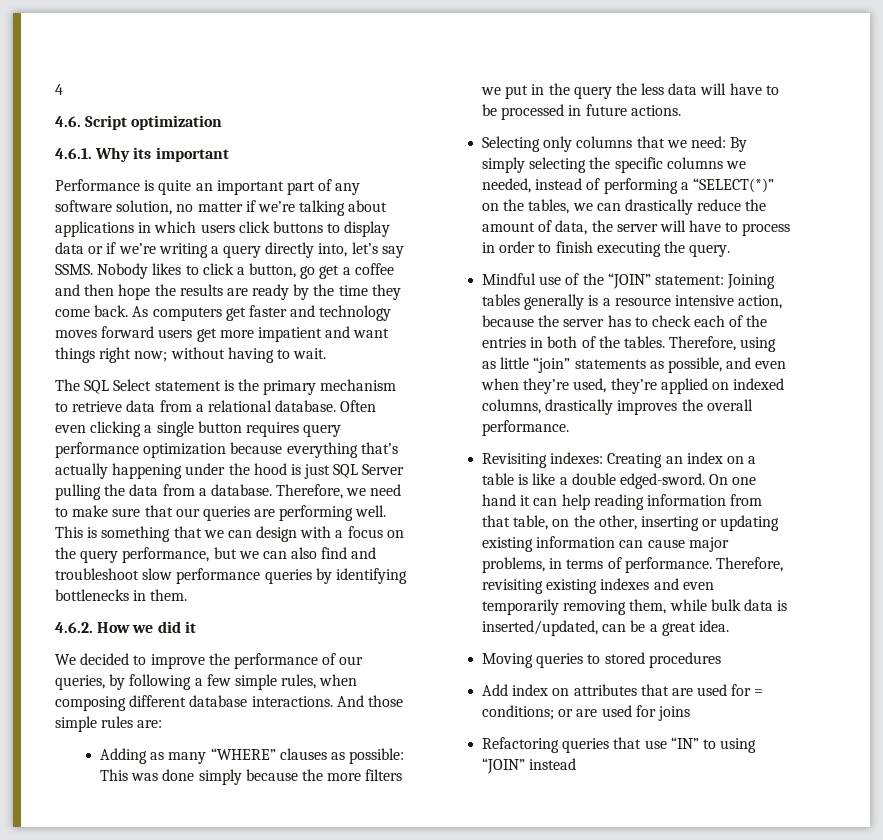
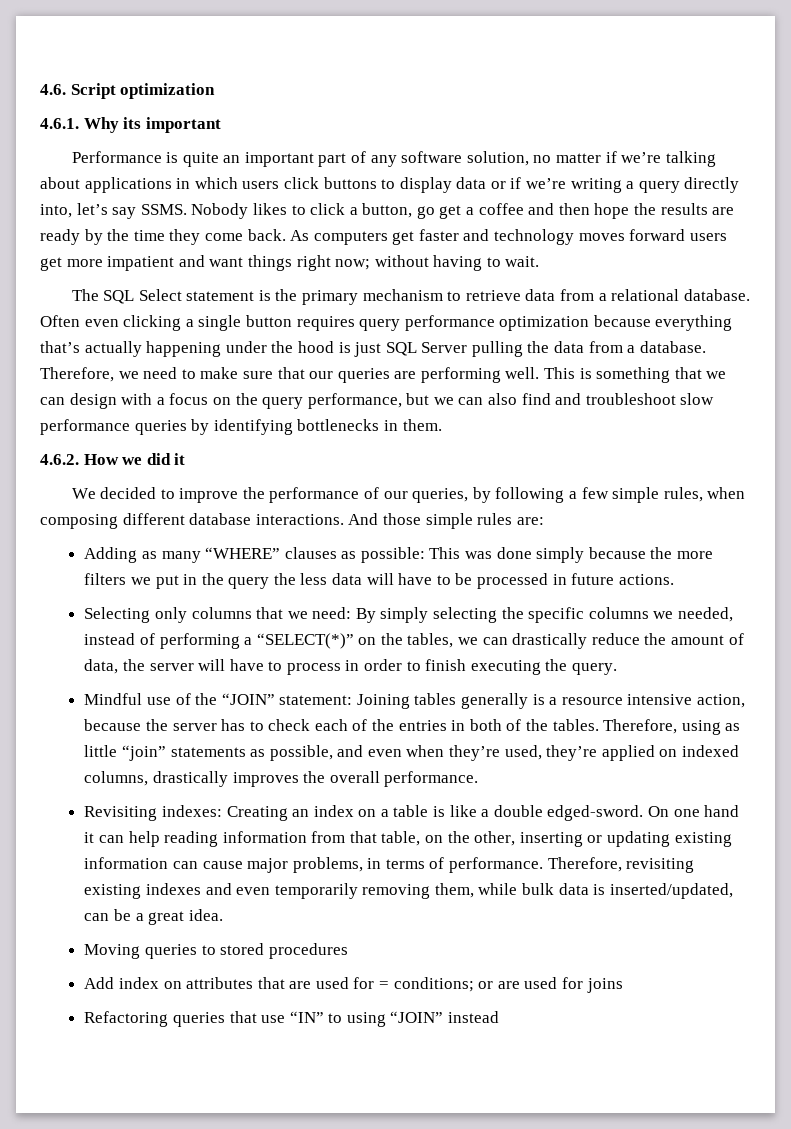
- 4

